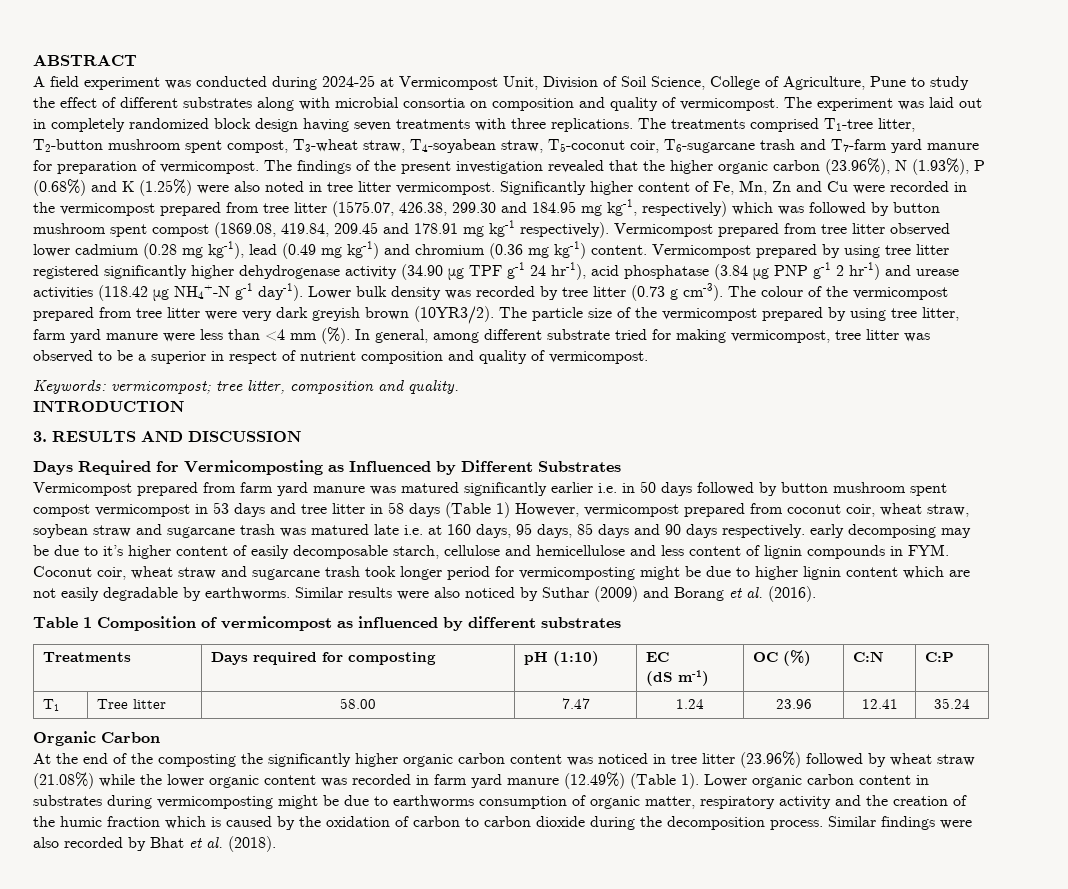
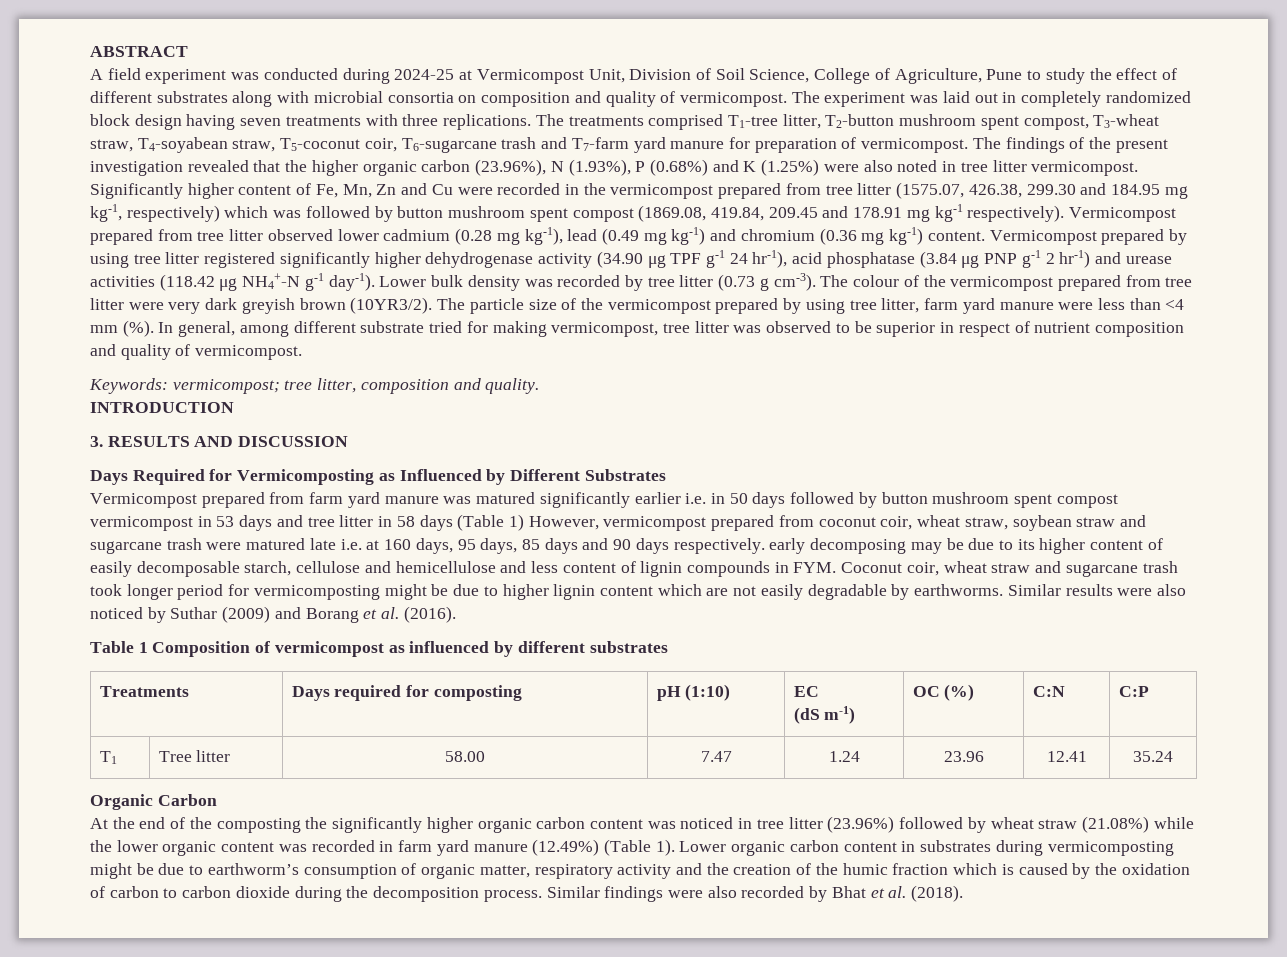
- In general, among different substrate tried for making vermicompost, tree litter was observed to be a superior in respect of nutrient composition and quality of vermicompost.
+ In general, among different substrate tried for making vermicompost, tree litter was observed to be superior in respect of nutrient composition and quality of vermicompost.
- Vermicompost prepared from farm yard manure was matured significantly earlier i.e. in 50 days followed by button mushroom spent compost vermicompost in 53 days and tree litter in 58 days (Table 1) However, vermicompost prepared from coconut coir, wheat straw, soybean straw and sugarcane trash was matured late i.e. at 160 days, 95 days, 85 days and 90 days respectively. early decomposing may be due to it’s higher content of easily decomposable starch, cellulose and hemicellulose and less content of lignin compounds in FYM. Coconut coir, wheat straw and sugarcane trash took longer period for vermicomposting might be due to higher lignin content which are not easily degradable by earthworms.
+ Vermicompost prepared from farm yard manure was matured significantly earlier i.e. in 50 days followed by button mushroom spent compost vermicompost in 53 days and tree litter in 58 days (Table 1) However, vermicompost prepared from coconut coir, wheat straw, soybean straw and sugarcane trash were matured late i.e. at 160 days, 95 days, 85 days and 90 days respectively. early decomposing may be due to its higher content of easily decomposable starch, cellulose and hemicellulose and less content of lignin compounds in FYM. Coconut coir, wheat straw and sugarcane trash took longer period for vermicomposting might be due to higher lignin content which are not easily degradable by earthworms.
- Lower organic carbon content in substrates during vermicomposting might be due to earthworms consumption of organic matter, respiratory activity and the creation of the humic fraction which is caused by the oxidation of carbon to carbon dioxide during the decomposition process.
+ Lower organic carbon content in substrates during vermicomposting might be due to earthworm’s consumption of organic matter, respiratory activity and the creation of the humic fraction which is caused by the oxidation of carbon to carbon dioxide during the decomposition process.

